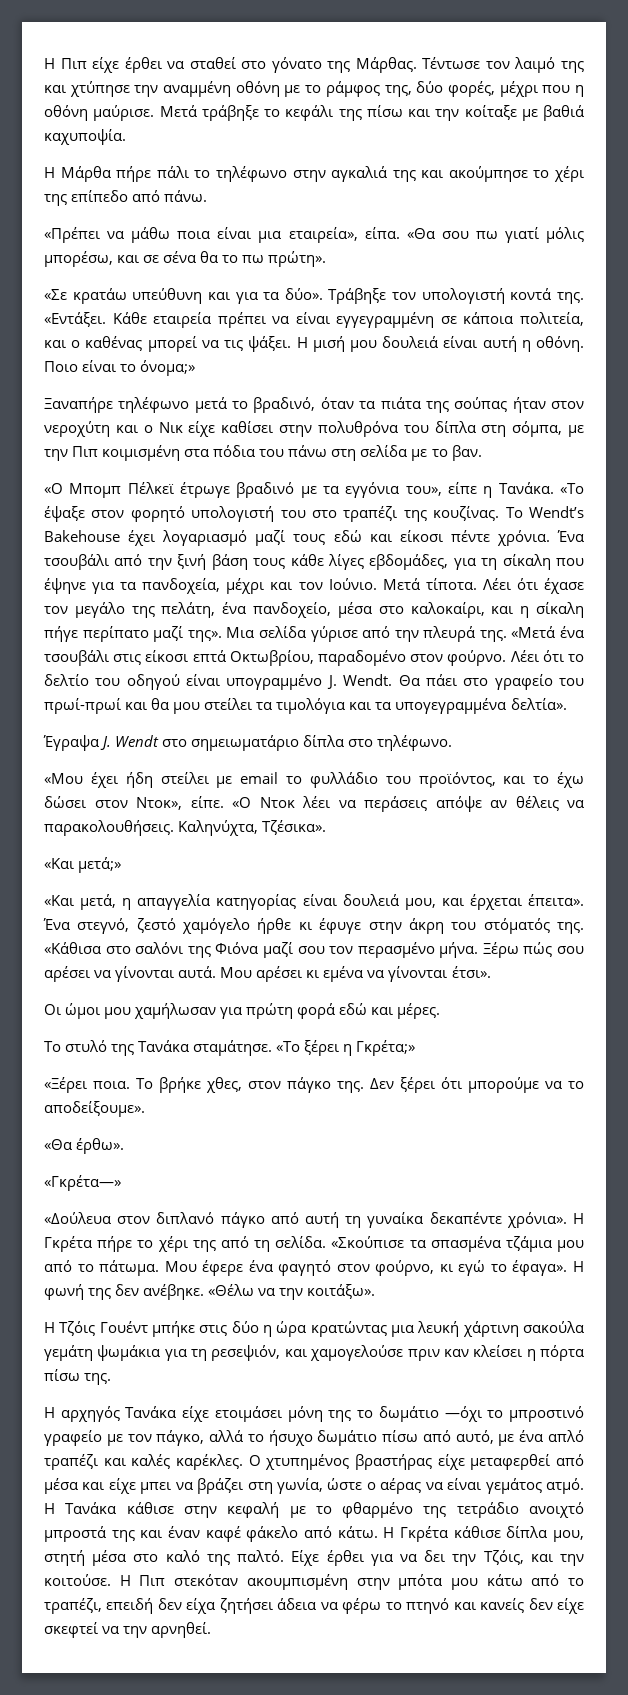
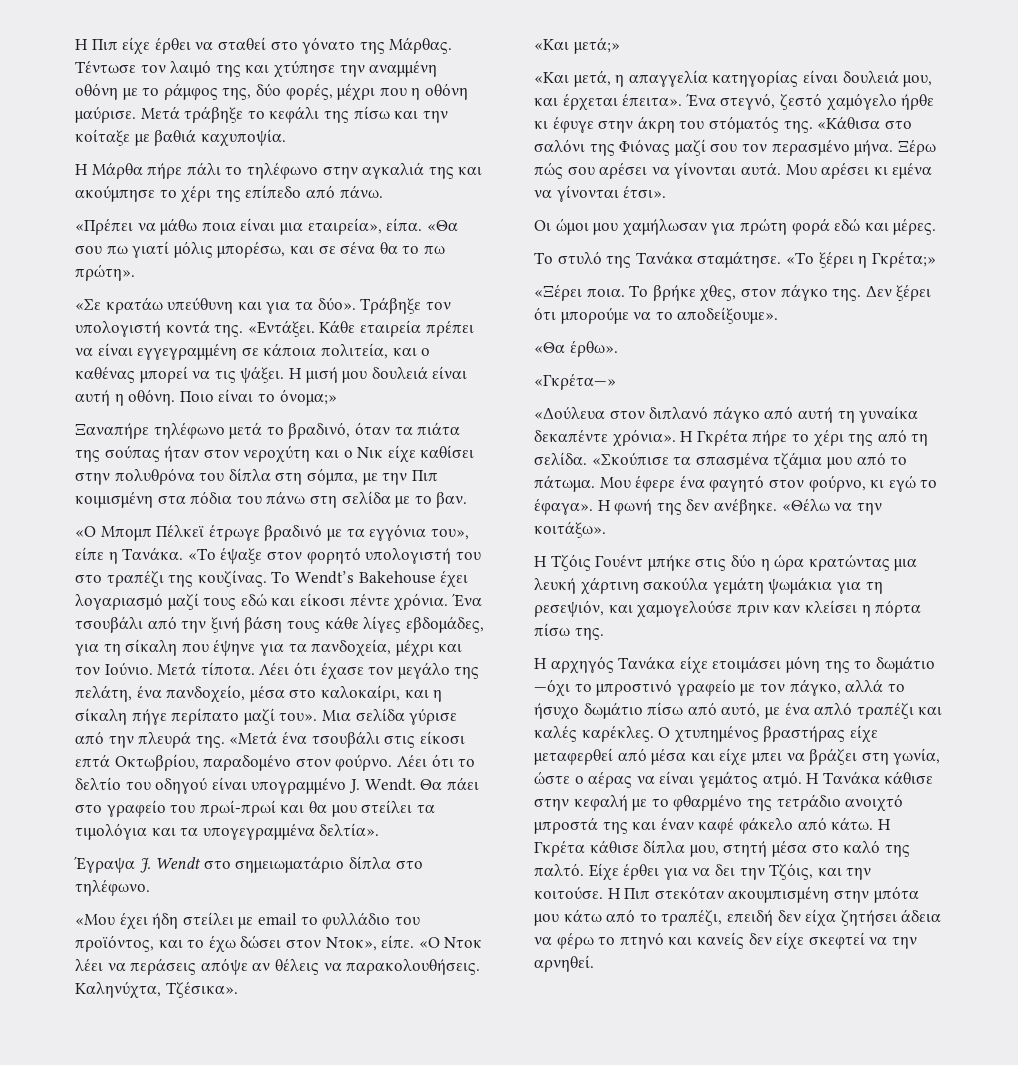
- Λέει ότι έχασε τον μεγάλο της πελάτη, ένα πανδοχείο, μέσα στο καλοκαίρι, και η σίκαλη πήγε περίπατο μαζί της».
+ Λέει ότι έχασε τον μεγάλο της πελάτη, ένα πανδοχείο, μέσα στο καλοκαίρι, και η σίκαλη πήγε περίπατο μαζί του».
- «Κάθισα στο σαλόνι της Φιόνα μαζί σου τον περασμένο μήνα.
+ «Κάθισα στο σαλόνι της Φιόνας μαζί σου τον περασμένο μήνα.

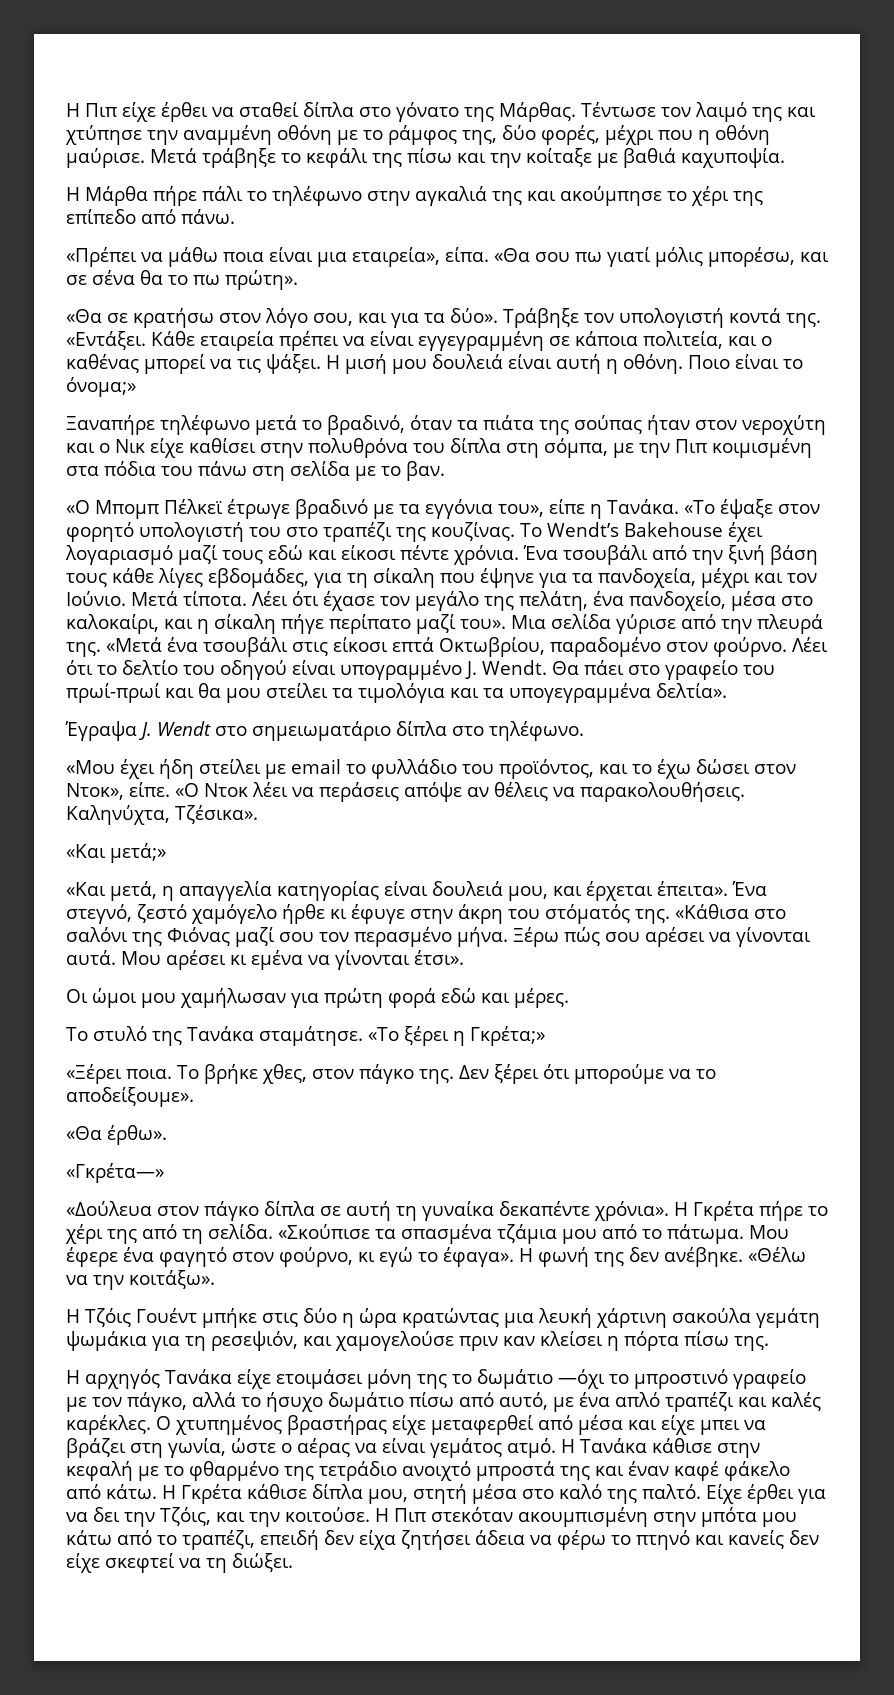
- Η Πιπ είχε έρθει να σταθεί στο γόνατο της Μάρθας.
+ Η Πιπ είχε έρθει να σταθεί δίπλα στο γόνατο της Μάρθας.
- «Σε κρατάω υπεύθυνη και για τα δύο».
+ «Θα σε κρατήσω στον λόγο σου, και για τα δύο».
- «Δούλευα στον διπλανό πάγκο από αυτή τη γυναίκα δεκαπέντε χρόνια».
+ «Δούλευα στον πάγκο δίπλα σε αυτή τη γυναίκα δεκαπέντε χρόνια».
- Η Πιπ στεκόταν ακουμπισμένη στην μπότα μου κάτω από το τραπέζι, επειδή δεν είχα ζητήσει άδεια να φέρω το πτηνό και κανείς δεν είχε σκεφτεί να την αρνηθεί.
+ Η Πιπ στεκόταν ακουμπισμένη στην μπότα μου κάτω από το τραπέζι, επειδή δεν είχα ζητήσει άδεια να φέρω το πτηνό και κανείς δεν είχε σκεφτεί να τη διώξει.

